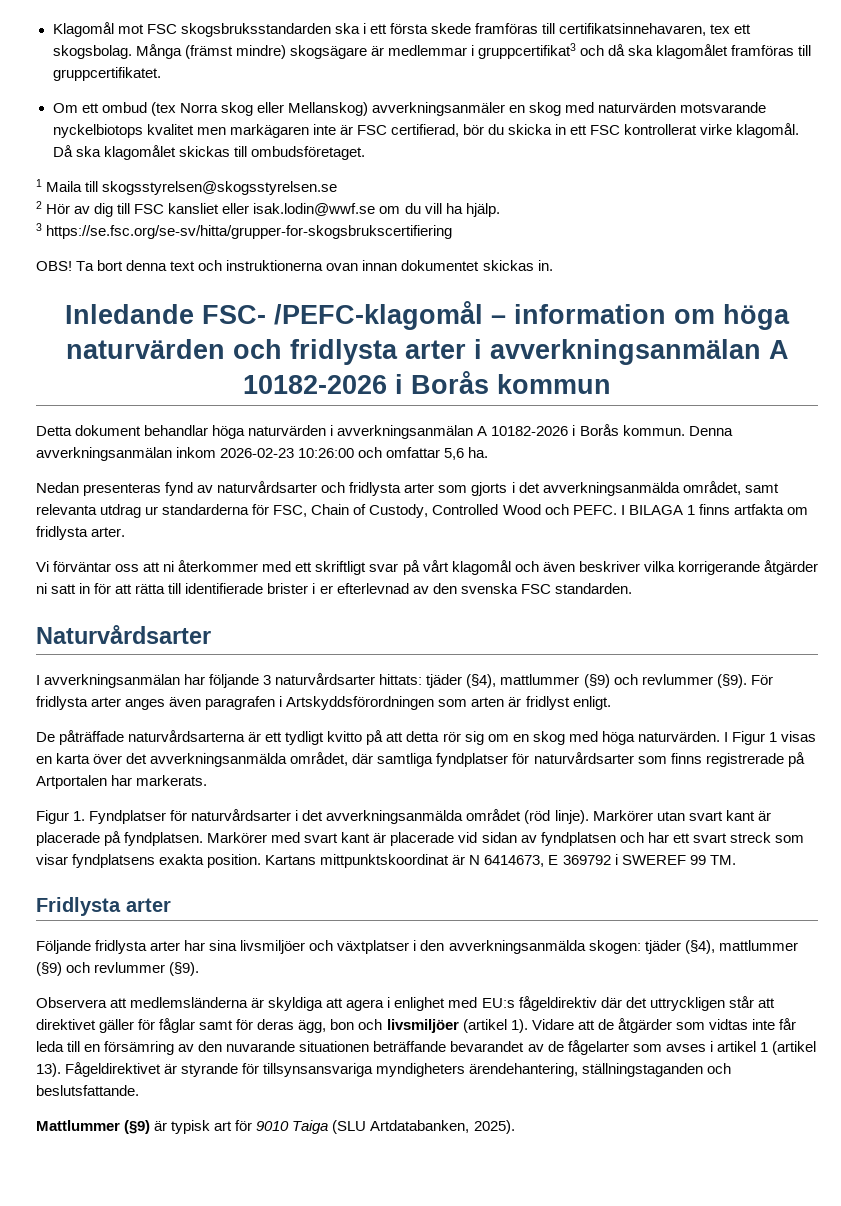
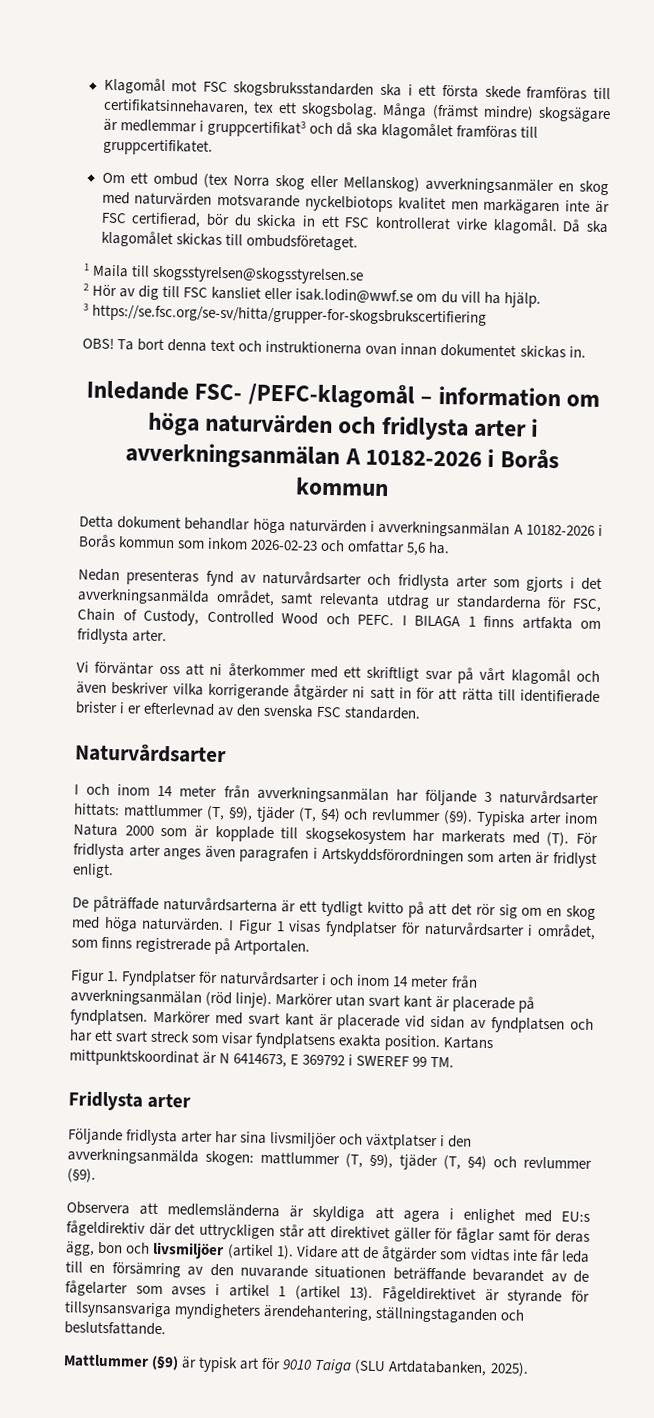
- Detta dokument behandlar höga naturvärden i avverkningsanmälan A 10182-2026 i Borås kommun. Denna avverkningsanmälan inkom 2026-02-23 10:26:00 och omfattar 5,6 ha.
+ Detta dokument behandlar höga naturvärden i avverkningsanmälan A 10182-2026 i Borås kommun som inkom 2026-02-23 och omfattar 5,6 ha.
- I avverkningsanmälan har följande 3 naturvårdsarter hittats: tjäder (§4), mattlummer (§9) och revlummer (§9). För fridlysta arter anges även paragrafen i Artskyddsförordningen som arten är fridlyst enligt.
+ I och inom 14 meter från avverkningsanmälan har följande 3 naturvårdsarter hittats: mattlummer (T, §9), tjäder (T, §4) och revlummer (§9). Typiska arter inom Natura 2000 som är kopplade till skogsekosystem har markerats med (T). För fridlysta arter anges även paragrafen i Artskyddsförordningen som arten är fridlyst enligt.
- De påträffade naturvårdsarterna är ett tydligt kvitto på att detta rör sig om en skog med höga naturvärden.
+ De påträffade naturvårdsarterna är ett tydligt kvitto på att det rör sig om en skog med höga naturvärden.
- I Figur 1 visas en karta över det avverkningsanmälda området, där samtliga fyndplatser för naturvårdsarter som finns registrerade på Artportalen har markerats.
+ I Figur 1 visas fyndplatser för naturvårdsarter i området, som finns registrerade på Artportalen.
- Figur 1. Fyndplatser för naturvårdsarter i det avverkningsanmälda området (röd linje).
+ Figur 1. Fyndplatser för naturvårdsarter i och inom 14 meter från avverkningsanmälan (röd linje).
- Följande fridlysta arter har sina livsmiljöer och växtplatser i den avverkningsanmälda skogen: tjäder (§4), mattlummer (§9) och revlummer (§9).
+ Följande fridlysta arter har sina livsmiljöer och växtplatser i den avverkningsanmälda skogen: mattlummer (T, §9), tjäder (T, §4) och revlummer (§9).

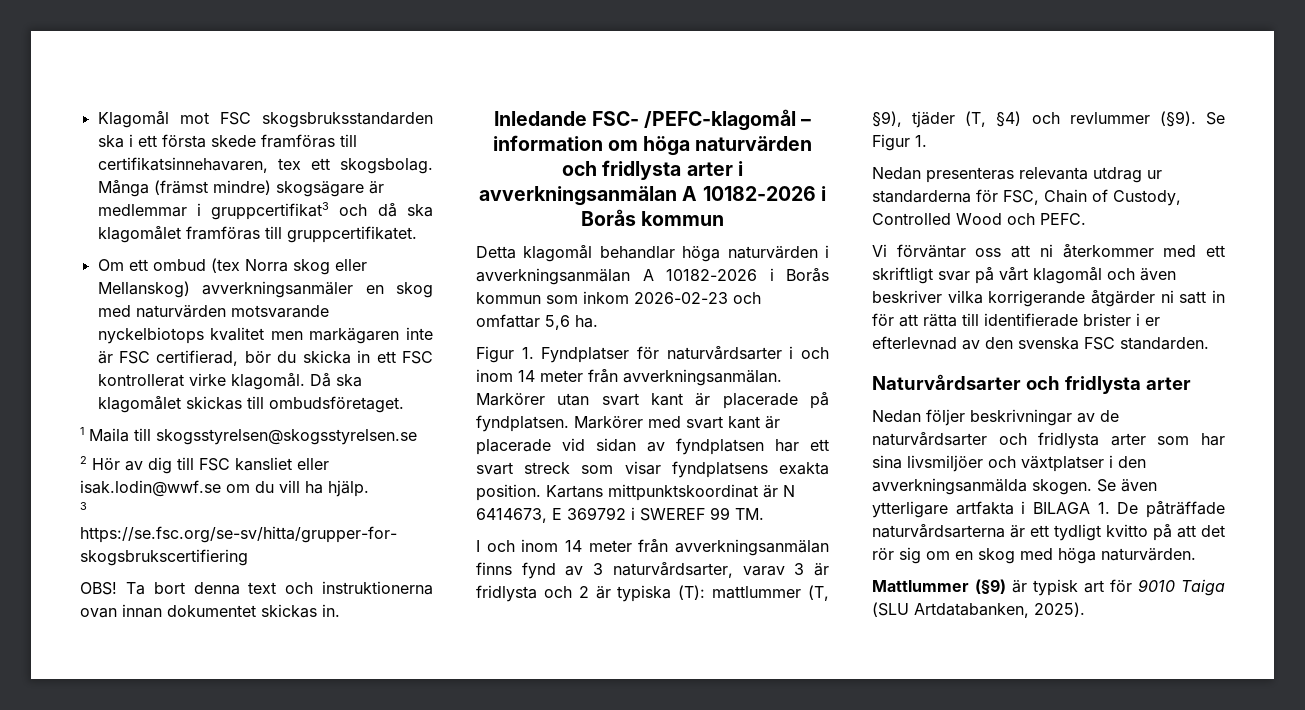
- Detta dokument behandlar höga naturvärden i avverkningsanmälan A 10182-2026 i Borås kommun som inkom 2026-02-23 och omfattar 5,6 ha.
+ Detta klagomål behandlar höga naturvärden i avverkningsanmälan A 10182-2026 i Borås kommun som inkom 2026-02-23 och omfattar 5,6 ha.
- Nedan presenteras fynd av naturvårdsarter och fridlysta arter som gjorts i det avverkningsanmälda området, samt relevanta utdrag ur standarderna för FSC, Chain of Custody, Controlled Wood och PEFC. I BILAGA 1 finns artfakta om fridlysta arter.
+ Figur 1. Fyndplatser för naturvårdsarter i och inom 14 meter från avverkningsanmälan. Markörer utan svart kant är placerade på fyndplatsen. Markörer med svart kant är placerade vid sidan av fyndplatsen har ett svart streck som visar fyndplatsens exakta position. Kartans mittpunktskoordinat är N 6414673, E 369792 i SWEREF 99 TM.
+ I och inom 14 meter från avverkningsanmälan finns fynd av 3 naturvårdsarter, varav 3 är fridlysta och 2 är typiska (T): mattlummer (T, §9), tjäder (T, §4) och revlummer (§9). Se Figur 1.
+ Nedan presenteras relevanta utdrag ur standarderna för FSC, Chain of Custody, Controlled Wood och PEFC.
- Naturvårdsarter
- I och inom 14 meter från avverkningsanmälan har följande 3 naturvårdsarter hittats: mattlummer (T, §9), tjäder (T, §4) och revlummer (§9). Typiska arter inom Natura 2000 som är kopplade till skogsekosystem har markerats med (T). För fridlysta arter anges även paragrafen i Artskyddsförordningen som arten är fridlyst enligt.
- De påträffade naturvårdsarterna är ett tydligt kvitto på att det rör sig om en skog med höga naturvärden. I Figur 1 visas fyndplatser för naturvårdsarter i området, som finns registrerade på Artportalen.
- Figur 1. Fyndplatser för naturvårdsarter i och inom 14 meter från avverkningsanmälan (röd linje). Markörer utan svart kant är placerade på fyndplatsen. Markörer med svart kant är placerade vid sidan av fyndplatsen och har ett svart streck som visar fyndplatsens exakta position. Kartans mittpunktskoordinat är N 6414673, E 369792 i SWEREF 99 TM.
- Fridlysta arter
- Följande fridlysta arter har sina livsmiljöer och växtplatser i den avverkningsanmälda skogen: mattlummer (T, §9), tjäder (T, §4) och revlummer (§9).
- Observera att medlemsländerna är skyldiga att agera i enlighet med EU:s fågeldirektiv där det uttryckligen står att direktivet gäller för fåglar samt för deras ägg, bon och livsmiljöer (artikel 1). Vidare att de åtgärder som vidtas inte får leda till en försämring av den nuvarande situationen beträffande bevarandet av de fågelarter som avses i artikel 1 (artikel 13). Fågeldirektivet är styrande för tillsynsansvariga myndigheters ärendehantering, ställningstaganden och beslutsfattande.
+ Naturvårdsarter och fridlysta arter
+ Nedan följer beskrivningar av de naturvårdsarter och fridlysta arter som har sina livsmiljöer och växtplatser i den avverkningsanmälda skogen. Se även ytterligare artfakta i BILAGA 1. De påträffade naturvårdsarterna är ett tydligt kvitto på att det rör sig om en skog med höga naturvärden.

